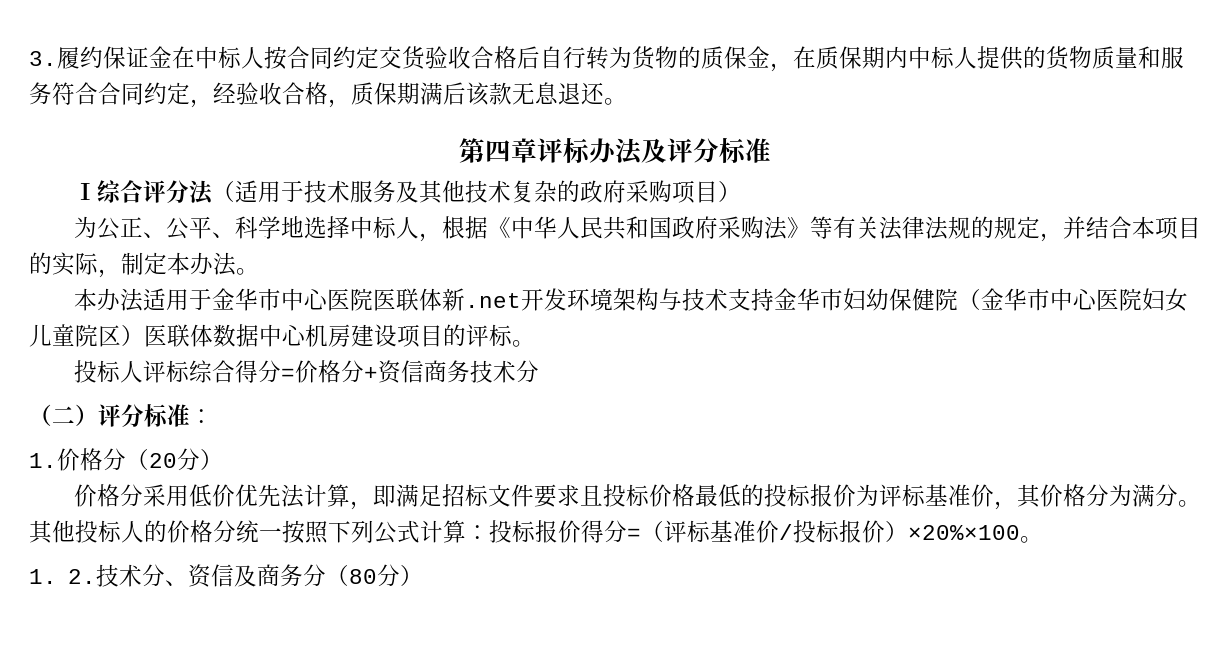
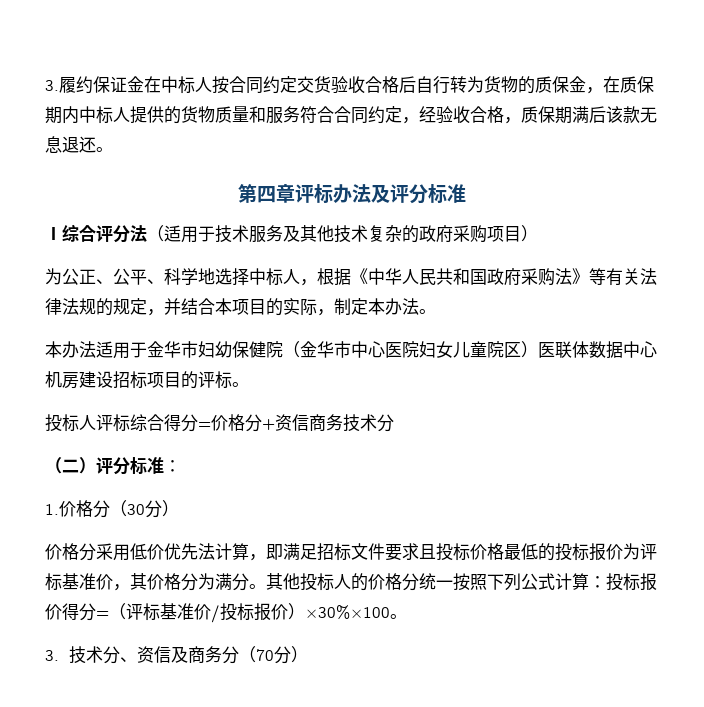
- 本办法适用于金华市中心医院医联体新.net开发环境架构与技术支持金华市妇幼保健院（金华市中心医院妇女儿童院区）医联体数据中心机房建设项目的评标。
+ 本办法适用于金华市妇幼保健院（金华市中心医院妇女儿童院区）医联体数据中心机房建设招标项目的评标。
- 1.价格分（20分）
+ 1.价格分（30分）
- 其他投标人的价格分统一按照下列公式计算：投标报价得分=（评标基准价/投标报价）×20%×100。
- 1. 2.技术分、资信及商务分（80分）
+ 其他投标人的价格分统一按照下列公式计算：投标报价得分=（评标基准价/投标报价）×30%×100。
+ 3.技术分、资信及商务分（70分）

